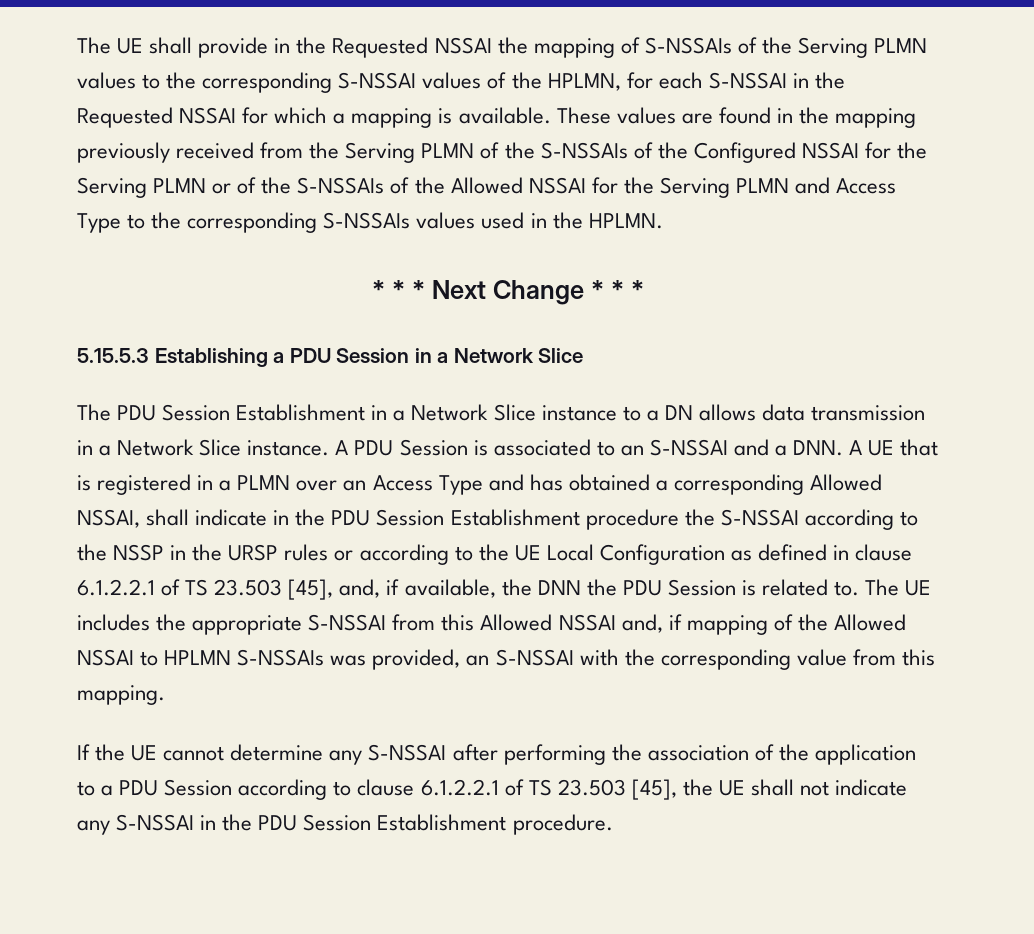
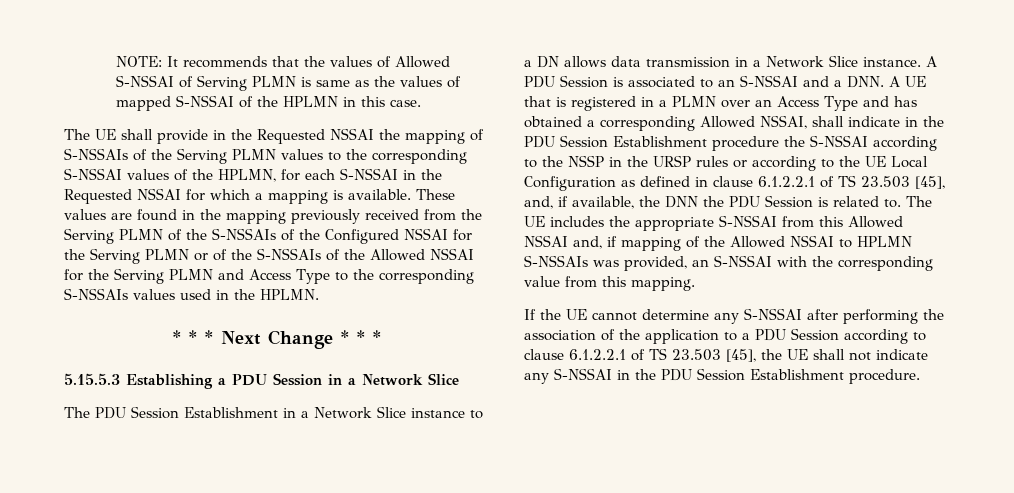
+ NOTE: It recommends that the values of Allowed S-NSSAI of Serving PLMN is same as the values of mapped S-NSSAI of the HPLMN in this case.

